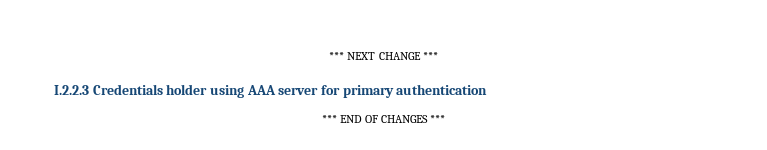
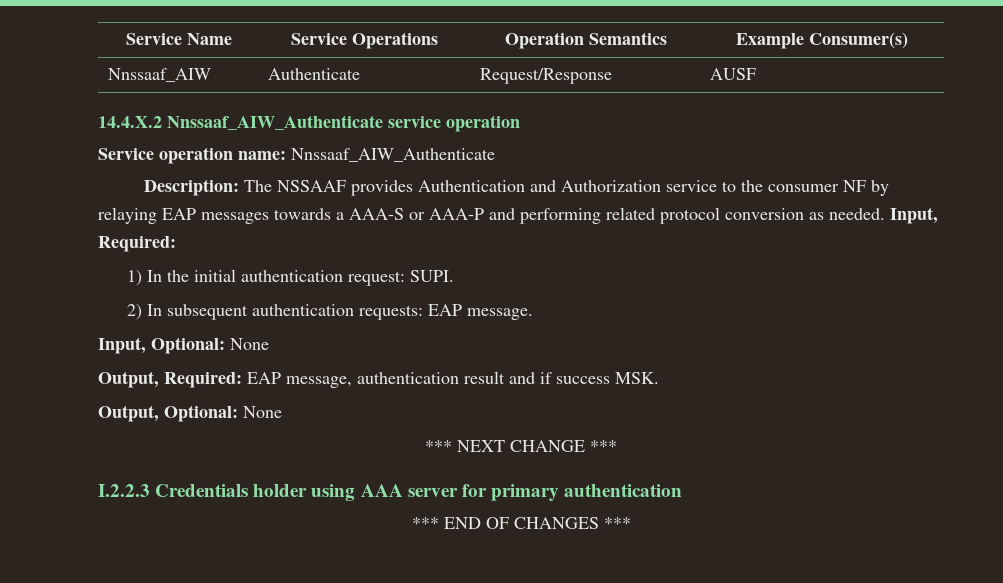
+ Service Name | Service Operations | Operation Semantics | Example Consumer(s)
+ Nnssaaf_AIW | Authenticate | Request/Response | AUSF
+ 14.4.X.2 Nnssaaf_AIW_Authenticate service operation
+ Service operation name: Nnssaaf_AIW_Authenticate
+ Description: The NSSAAF provides Authentication and Authorization service to the consumer NF by relaying EAP messages towards a AAA-S or AAA-P and performing related protocol conversion as needed. Input, Required:
+ 1) In the initial authentication request: SUPI.
+ 2) In subsequent authentication requests: EAP message.
+ Input, Optional: None
+ Output, Required: EAP message, authentication result and if success MSK.
+ Output, Optional: None

